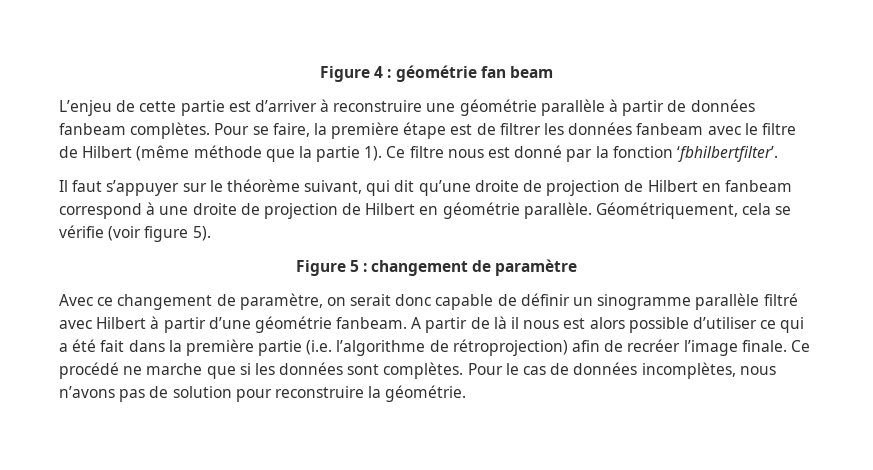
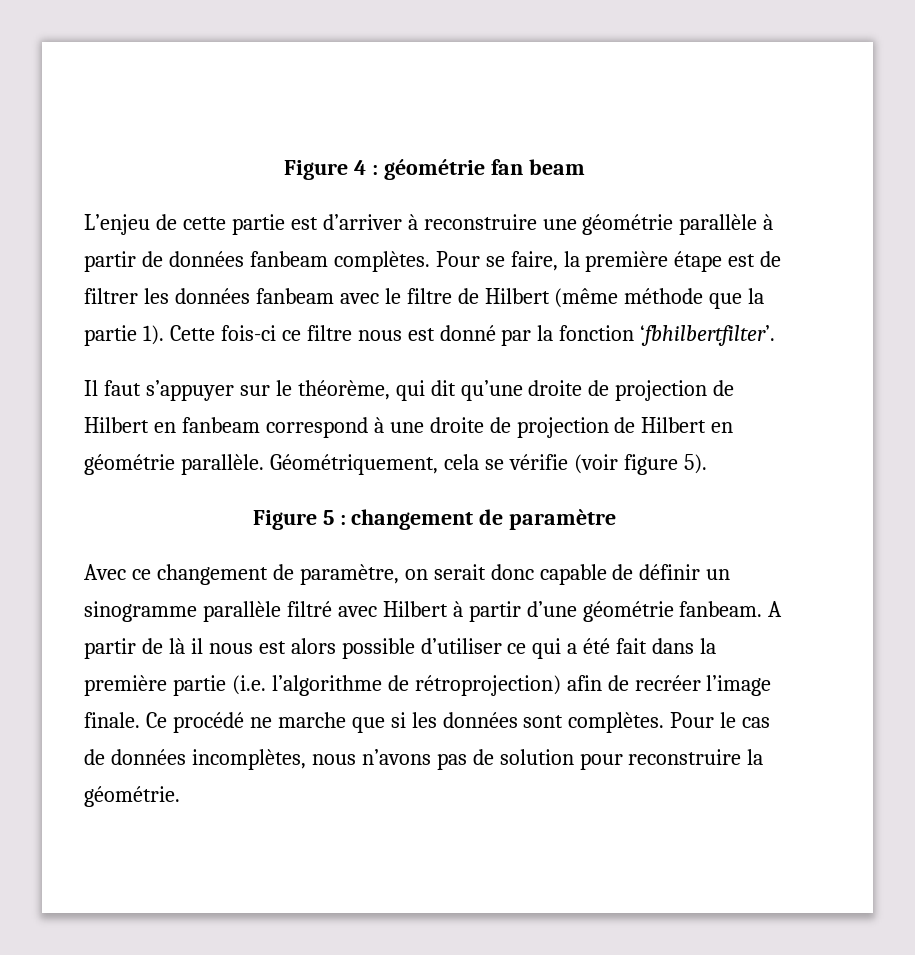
- Ce filtre nous est donné par la fonction ‘fbhilbertfilter’.
+ Cette fois-ci ce filtre nous est donné par la fonction ‘fbhilbertfilter’.
- Il faut s’appuyer sur le théorème suivant, qui dit qu’une droite de projection de Hilbert en fanbeam correspond à une droite de projection de Hilbert en géométrie parallèle.
+ Il faut s’appuyer sur le théorème, qui dit qu’une droite de projection de Hilbert en fanbeam correspond à une droite de projection de Hilbert en géométrie parallèle.

